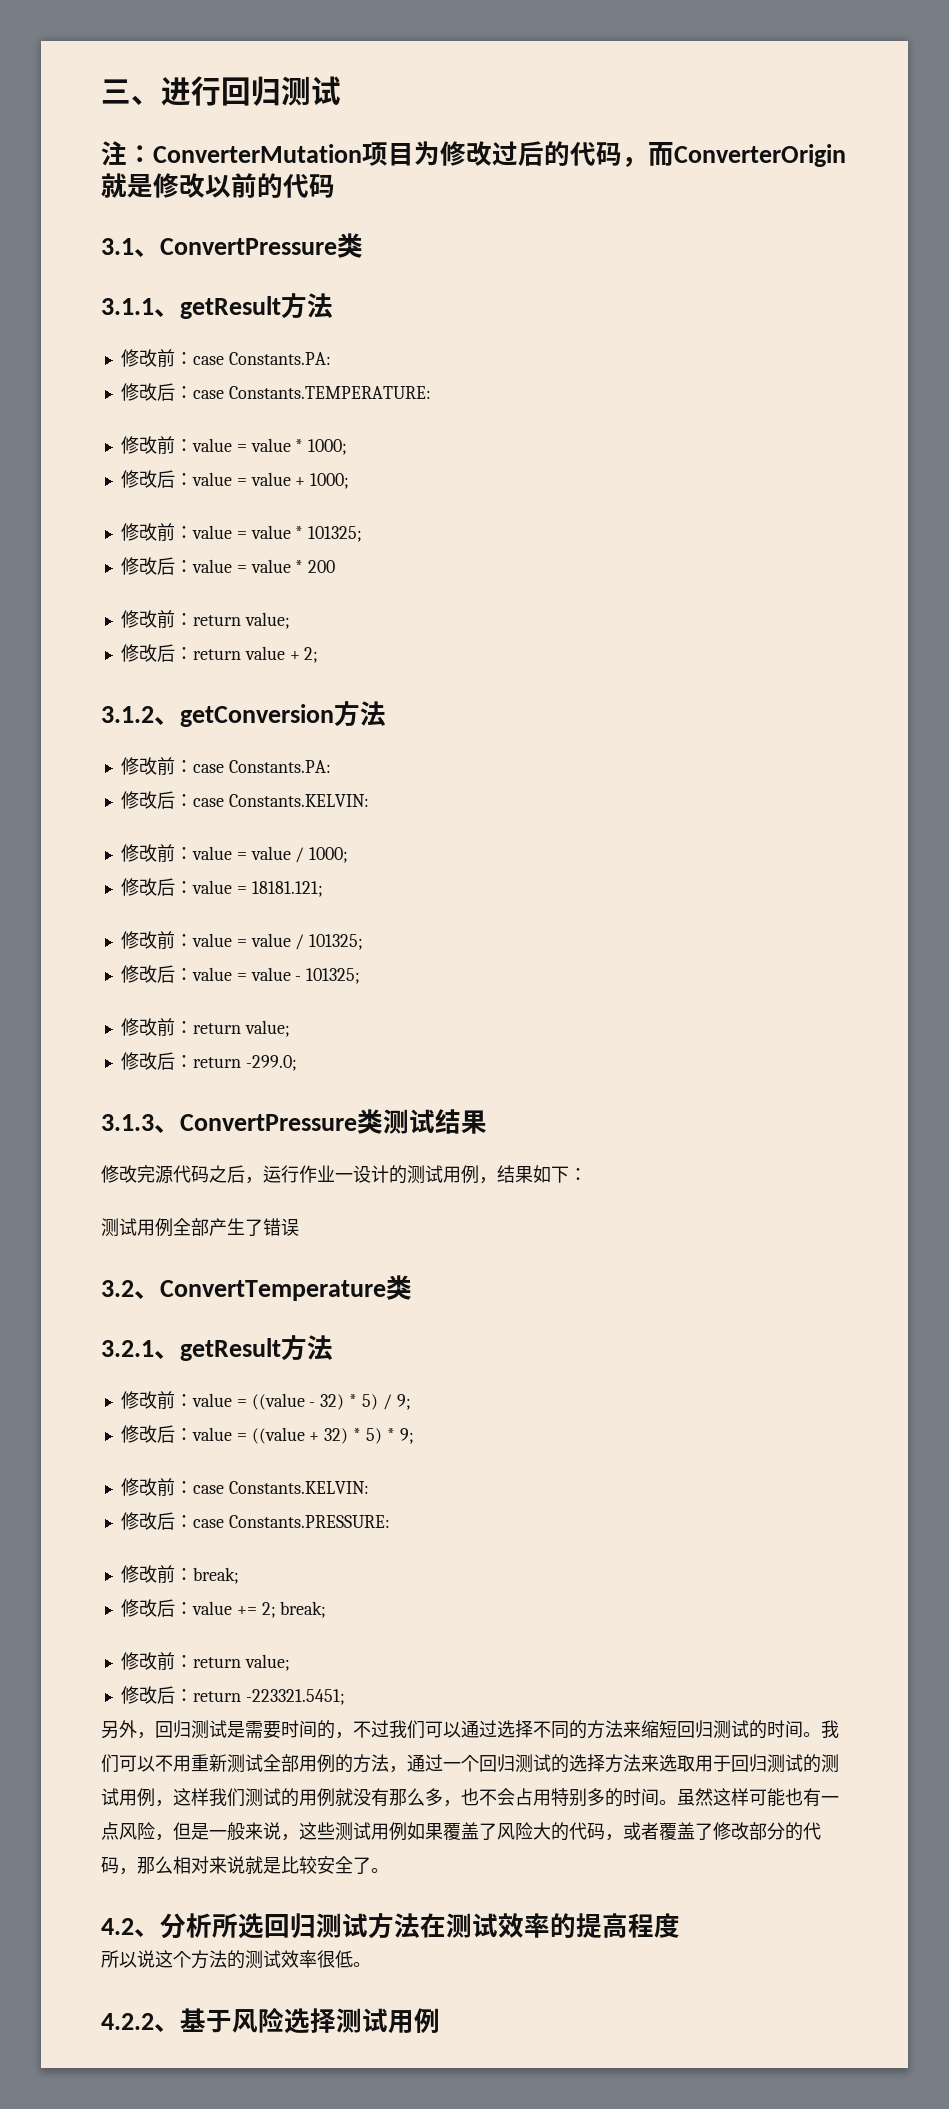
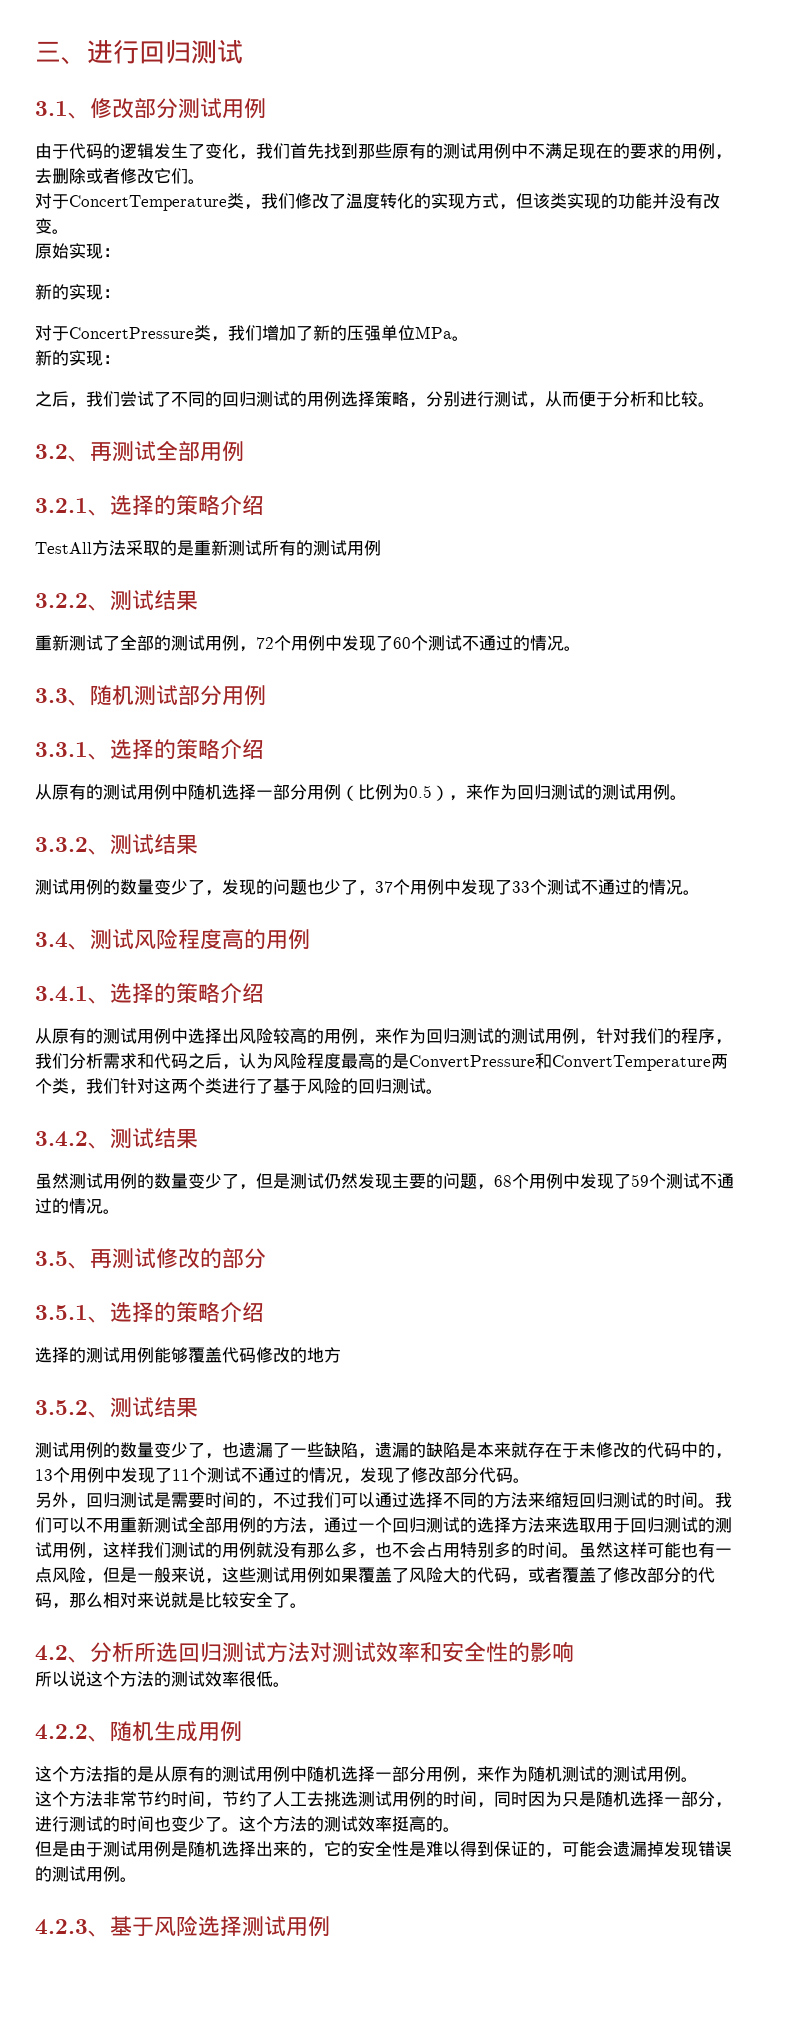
- 注：ConverterMutation项目为修改过后的代码，而ConverterOrigin就是修改以前的代码
- 3.1、ConvertPressure类
- 3.1.1、getResult方法
- 修改前：case Constants.PA:
- 修改后：case Constants.TEMPERATURE:
- 修改前：value = value * 1000;
- 修改后：value = value + 1000;
- 修改前：value = value * 101325;
- 修改后：value = value * 200
- 修改前：return value;
- 修改后：return value + 2;
- 3.1.2、getConversion方法
- 修改前：case Constants.PA:
- 修改后：case Constants.KELVIN:
- 修改前：value = value / 1000;
- 修改后：value = 18181.121;
- 修改前：value = value / 101325;
- 修改后：value = value - 101325;
- 修改前：return value;
- 修改后：return -299.0;
- 3.1.3、ConvertPressure类测试结果
- 修改完源代码之后，运行作业一设计的测试用例，结果如下：
- 测试用例全部产生了错误
- 3.2、ConvertTemperature类
- 3.2.1、getResult方法
- 修改前：value = ((value - 32) * 5) / 9;
- 修改后：value = ((value + 32) * 5) * 9;
- 修改前：case Constants.KELVIN:
- 修改后：case Constants.PRESSURE:
- 修改前：break;
- 修改后：value += 2; break;
- 修改前：return value;
- 修改后：return -223321.5451;
+ 3.1、修改部分测试用例
+ 由于代码的逻辑发生了变化，我们首先找到那些原有的测试用例中不满足现在的要求的用例，去删除或者修改它们。
+ 对于ConcertTemperature类，我们修改了温度转化的实现方式，但该类实现的功能并没有改变。
+ 原始实现：
+ 新的实现：
+ 对于ConcertPressure类，我们增加了新的压强单位MPa。
+ 新的实现：
+ 之后，我们尝试了不同的回归测试的用例选择策略，分别进行测试，从而便于分析和比较。
+ 3.2、再测试全部用例
+ 3.2.1、选择的策略介绍
+ TestAll方法采取的是重新测试所有的测试用例
+ 3.2.2、测试结果
+ 重新测试了全部的测试用例，72个用例中发现了60个测试不通过的情况。
+ 3.3、随机测试部分用例
+ 3.3.1、选择的策略介绍
+ 从原有的测试用例中随机选择一部分用例（比例为0.5），来作为回归测试的测试用例。
+ 3.3.2、测试结果
+ 测试用例的数量变少了，发现的问题也少了，37个用例中发现了33个测试不通过的情况。
+ 3.4、测试风险程度高的用例
+ 3.4.1、选择的策略介绍
+ 从原有的测试用例中选择出风险较高的用例，来作为回归测试的测试用例，针对我们的程序，我们分析需求和代码之后，认为风险程度最高的是ConvertPressure和ConvertTemperature两个类，我们针对这两个类进行了基于风险的回归测试。
+ 3.4.2、测试结果
+ 虽然测试用例的数量变少了，但是测试仍然发现主要的问题，68个用例中发现了59个测试不通过的情况。
+ 3.5、再测试修改的部分
+ 3.5.1、选择的策略介绍
+ 选择的测试用例能够覆盖代码修改的地方
+ 3.5.2、测试结果
+ 测试用例的数量变少了，也遗漏了一些缺陷，遗漏的缺陷是本来就存在于未修改的代码中的，13个用例中发现了11个测试不通过的情况，发现了修改部分代码。
- 4.2、分析所选回归测试方法在测试效率的提高程度
+ 4.2、分析所选回归测试方法对测试效率和安全性的影响
- 4.2.2、基于风险选择测试用例
+ 4.2.2、随机生成用例
+ 这个方法指的是从原有的测试用例中随机选择一部分用例，来作为随机测试的测试用例。
+ 这个方法非常节约时间，节约了人工去挑选测试用例的时间，同时因为只是随机选择一部分，进行测试的时间也变少了。这个方法的测试效率挺高的。
+ 但是由于测试用例是随机选择出来的，它的安全性是难以得到保证的，可能会遗漏掉发现错误的测试用例。
+ 4.2.3、基于风险选择测试用例

